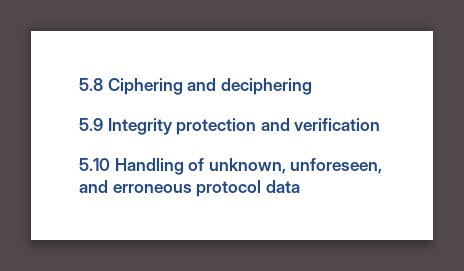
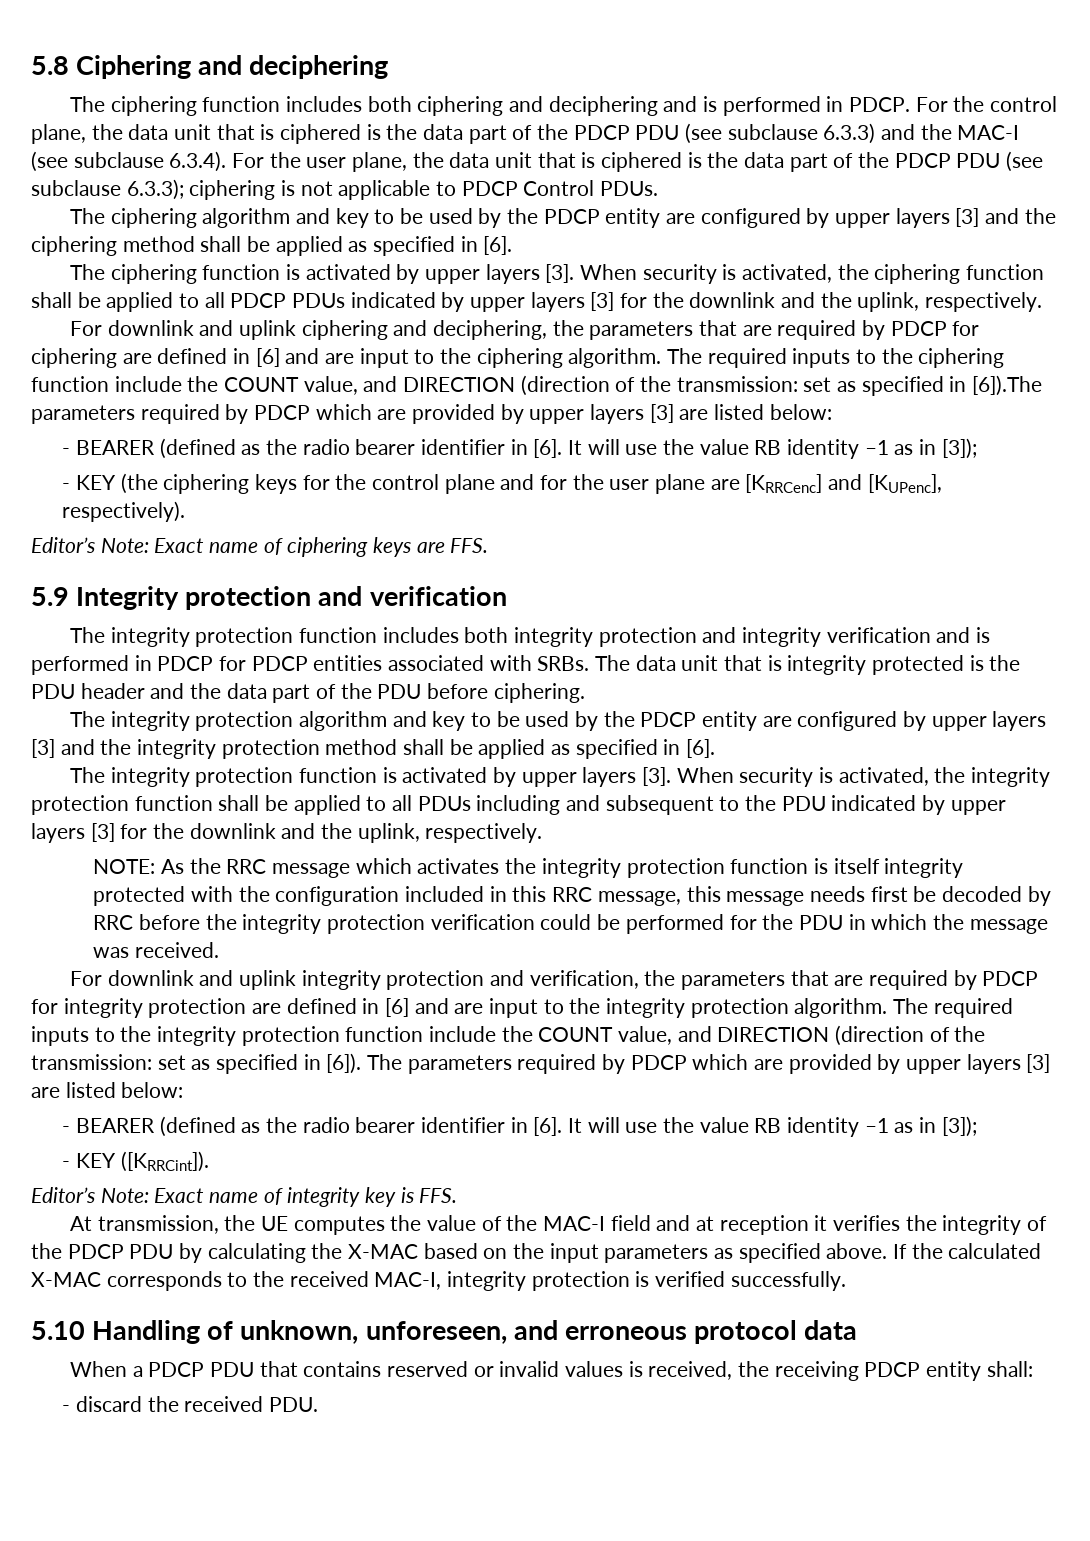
+ The ciphering function includes both ciphering and deciphering and is performed in PDCP. For the control plane, the data unit that is ciphered is the data part of the PDCP PDU (see subclause 6.3.3) and the MAC-I (see subclause 6.3.4). For the user plane, the data unit that is ciphered is the data part of the PDCP PDU (see subclause 6.3.3); ciphering is not applicable to PDCP Control PDUs.
+ The ciphering algorithm and key to be used by the PDCP entity are configured by upper layers [3] and the ciphering method shall be applied as specified in [6].
+ The ciphering function is activated by upper layers [3]. When security is activated, the ciphering function shall be applied to all PDCP PDUs indicated by upper layers [3] for the downlink and the uplink, respectively.
+ For downlink and uplink ciphering and deciphering, the parameters that are required by PDCP for ciphering are defined in [6] and are input to the ciphering algorithm. The required inputs to the ciphering function include the COUNT value, and DIRECTION (direction of the transmission: set as specified in [6]).The parameters required by PDCP which are provided by upper layers [3] are listed below:
+ - BEARER (defined as the radio bearer identifier in [6]. It will use the value RB identity –1 as in [3]);
+ - KEY (the ciphering keys for the control plane and for the user plane are [KRRCenc] and [KUPenc], respectively).
+ Editor’s Note: Exact name of ciphering keys are FFS.
+ The integrity protection function includes both integrity protection and integrity verification and is performed in PDCP for PDCP entities associated with SRBs. The data unit that is integrity protected is the PDU header and the data part of the PDU before ciphering.
+ The integrity protection algorithm and key to be used by the PDCP entity are configured by upper layers [3] and the integrity protection method shall be applied as specified in [6].
+ The integrity protection function is activated by upper layers [3]. When security is activated, the integrity protection function shall be applied to all PDUs including and subsequent to the PDU indicated by upper layers [3] for the downlink and the uplink, respectively.
+ NOTE: As the RRC message which activates the integrity protection function is itself integrity protected with the configuration included in this RRC message, this message needs first be decoded by RRC before the integrity protection verification could be performed for the PDU in which the message was received.
+ For downlink and uplink integrity protection and verification, the parameters that are required by PDCP for integrity protection are defined in [6] and are input to the integrity protection algorithm. The required inputs to the integrity protection function include the COUNT value, and DIRECTION (direction of the transmission: set as specified in [6]). The parameters required by PDCP which are provided by upper layers [3] are listed below:
+ - BEARER (defined as the radio bearer identifier in [6]. It will use the value RB identity –1 as in [3]);
+ - KEY ([KRRCint]).
+ Editor’s Note: Exact name of integrity key is FFS.
+ At transmission, the UE computes the value of the MAC-I field and at reception it verifies the integrity of the PDCP PDU by calculating the X-MAC based on the input parameters as specified above. If the calculated X-MAC corresponds to the received MAC-I, integrity protection is verified successfully.
+ When a PDCP PDU that contains reserved or invalid values is received, the receiving PDCP entity shall:
+ - discard the received PDU.

